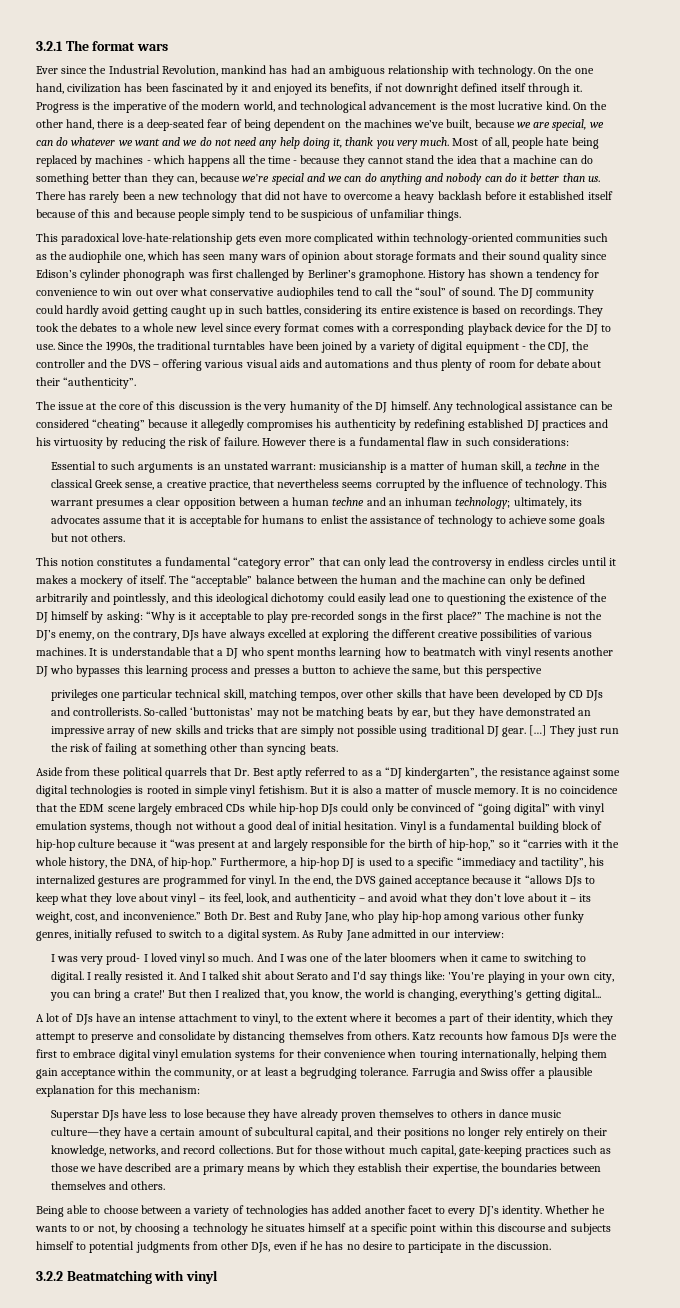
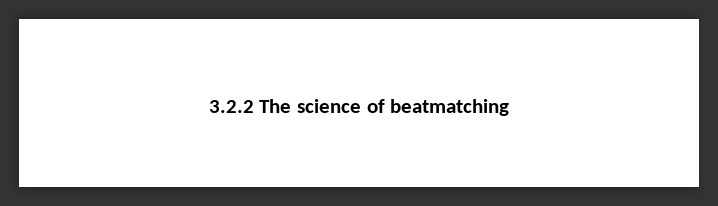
- 3.2.1 The format wars
- Ever since the Industrial Revolution, mankind has had an ambiguous relationship with technology. On the one hand, civilization has been fascinated by it and enjoyed its benefits, if not downright defined itself through it. Progress is the imperative of the modern world, and technological advancement is the most lucrative kind. On the other hand, there is a deep-seated fear of being dependent on the machines we’ve built, because we are special, we can do whatever we want and we do not need any help doing it, thank you very much. Most of all, people hate being replaced by machines - which happens all the time - because they cannot stand the idea that a machine can do something better than they can, because we’re special and we can do anything and nobody can do it better than us. There has rarely been a new technology that did not have to overcome a heavy backlash before it established itself because of this and because people simply tend to be suspicious of unfamiliar things.
- This paradoxical love-hate-relationship gets even more complicated within technology-oriented communities such as the audiophile one, which has seen many wars of opinion about storage formats and their sound quality since Edison’s cylinder phonograph was first challenged by Berliner’s gramophone. History has shown a tendency for convenience to win out over what conservative audiophiles tend to call the “soul” of sound. The DJ community could hardly avoid getting caught up in such battles, considering its entire existence is based on recordings. They took the debates to a whole new level since every format comes with a corresponding playback device for the DJ to use. Since the 1990s, the traditional turntables have been joined by a variety of digital equipment - the CDJ, the controller and the DVS – offering various visual aids and automations and thus plenty of room for debate about their “authenticity”.
- The issue at the core of this discussion is the very humanity of the DJ himself. Any technological assistance can be considered “cheating” because it allegedly compromises his authenticity by redefining established DJ practices and his virtuosity by reducing the risk of failure. However there is a fundamental flaw in such considerations:
- Essential to such arguments is an unstated warrant: musicianship is a matter of human skill, a techne in the classical Greek sense, a creative practice, that nevertheless seems corrupted by the influence of technology. This warrant presumes a clear opposition between a human techne and an inhuman technology; ultimately, its advocates assume that it is acceptable for humans to enlist the assistance of technology to achieve some goals but not others.
- This notion constitutes a fundamental “category error” that can only lead the controversy in endless circles until it makes a mockery of itself. The “acceptable” balance between the human and the machine can only be defined arbitrarily and pointlessly, and this ideological dichotomy could easily lead one to questioning the existence of the DJ himself by asking: “Why is it acceptable to play pre-recorded songs in the first place?” The machine is not the DJ’s enemy, on the contrary, DJs have always excelled at exploring the different creative possibilities of various machines. It is understandable that a DJ who spent months learning how to beatmatch with vinyl resents another DJ who bypasses this learning process and presses a button to achieve the same, but this perspective
- privileges one particular technical skill, matching tempos, over other skills that have been developed by CD DJs and controllerists. So-called ‘buttonistas’ may not be matching beats by ear, but they have demonstrated an impressive array of new skills and tricks that are simply not possible using traditional DJ gear. […] They just run the risk of failing at something other than syncing beats.
- Aside from these political quarrels that Dr. Best aptly referred to as a “DJ kindergarten”, the resistance against some digital technologies is rooted in simple vinyl fetishism. But it is also a matter of muscle memory. It is no coincidence that the EDM scene largely embraced CDs while hip-hop DJs could only be convinced of “going digital” with vinyl emulation systems, though not without a good deal of initial hesitation. Vinyl is a fundamental building block of hip-hop culture because it “was present at and largely responsible for the birth of hip-hop,” so it “carries with it the whole history, the DNA, of hip-hop.” Furthermore, a hip-hop DJ is used to a specific “immediacy and tactility”, his internalized gestures are programmed for vinyl. In the end, the DVS gained acceptance because it “allows DJs to keep what they love about vinyl – its feel, look, and authenticity – and avoid what they don’t love about it – its weight, cost, and inconvenience.” Both Dr. Best and Ruby Jane, who play hip-hop among various other funky genres, initially refused to switch to a digital system. As Ruby Jane admitted in our interview:
- I was very proud- I loved vinyl so much. And I was one of the later bloomers when it came to switching to digital. I really resisted it. And I talked shit about Serato and I'd say things like: 'You're playing in your own city, you can bring a crate!' But then I realized that, you know, the world is changing, everything's getting digital...
- A lot of DJs have an intense attachment to vinyl, to the extent where it becomes a part of their identity, which they attempt to preserve and consolidate by distancing themselves from others. Katz recounts how famous DJs were the first to embrace digital vinyl emulation systems for their convenience when touring internationally, helping them gain acceptance within the community, or at least a begrudging tolerance. Farrugia and Swiss offer a plausible explanation for this mechanism:
- Superstar DJs have less to lose because they have already proven themselves to others in dance music culture—they have a certain amount of subcultural capital, and their positions no longer rely entirely on their knowledge, networks, and record collections. But for those without much capital, gate-keeping practices such as those we have described are a primary means by which they establish their expertise, the boundaries between themselves and others.
- Being able to choose between a variety of technologies has added another facet to every DJ’s identity. Whether he wants to or not, by choosing a technology he situates himself at a specific point within this discourse and subjects himself to potential judgments from other DJs, even if he has no desire to participate in the discussion.
- 3.2.2 Beatmatching with vinyl
+ 3.2.2 The science of beatmatching

